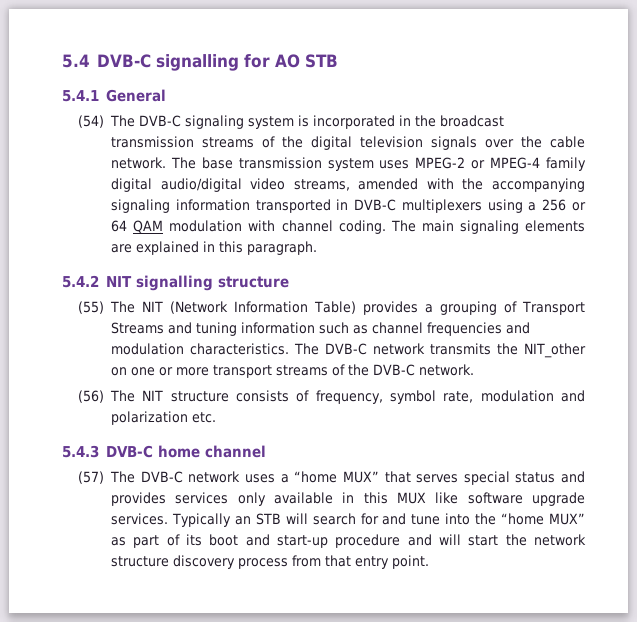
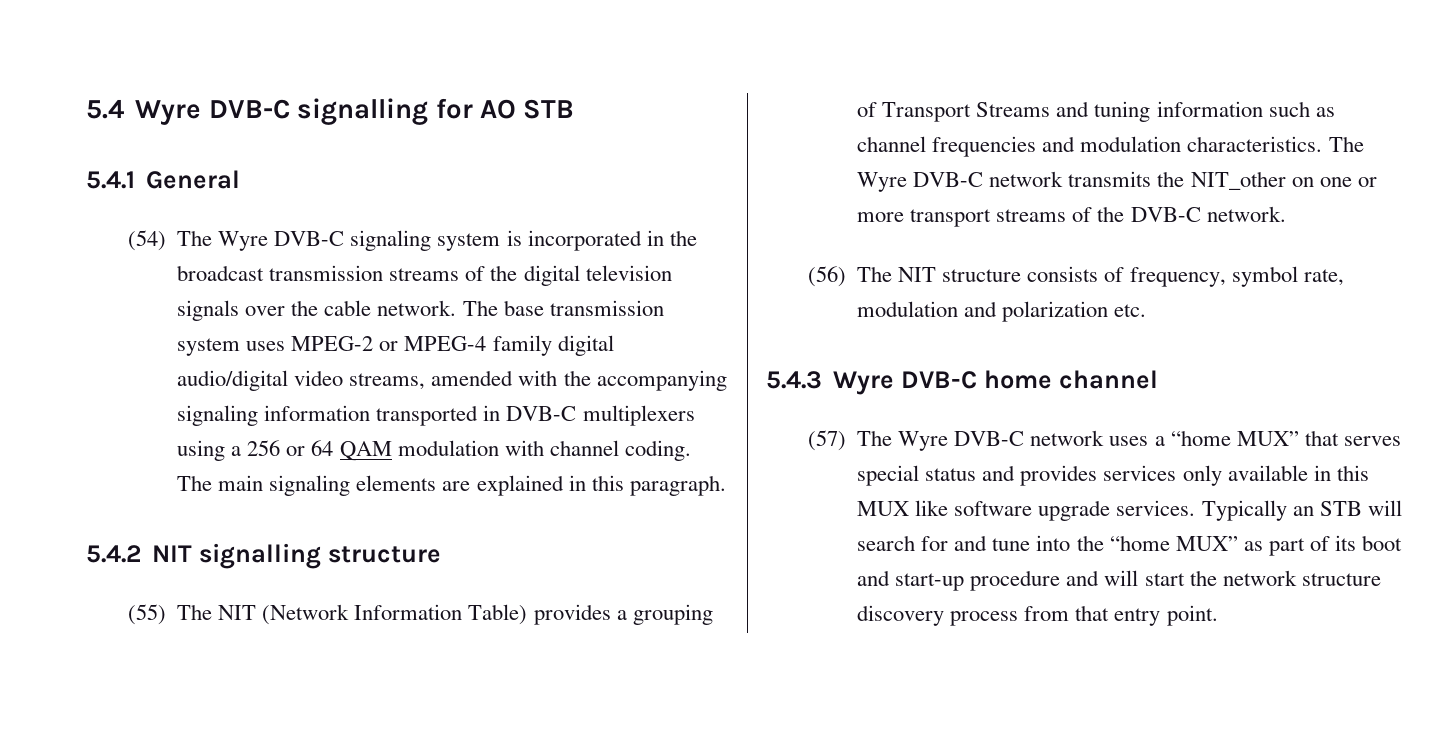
- 5.4 DVB-C signalling for AO STB
+ 5.4 Wyre DVB-C signalling for AO STB
- (54) The DVB-C signaling system is incorporated in the broadcast transmission streams of the digital television signals over the cable network.
+ (54) The Wyre DVB-C signaling system is incorporated in the broadcast transmission streams of the digital television signals over the cable network.
- The DVB-C network transmits the NIT_other on one or more transport streams of the DVB-C network.
+ The Wyre DVB-C network transmits the NIT_other on one or more transport streams of the DVB-C network.
- 5.4.3 DVB-C home channel
+ 5.4.3 Wyre DVB-C home channel
- (57) The DVB-C network uses a “home MUX” that serves special status and provides services only available in this MUX like software upgrade services.
+ (57) The Wyre DVB-C network uses a “home MUX” that serves special status and provides services only available in this MUX like software upgrade services.

